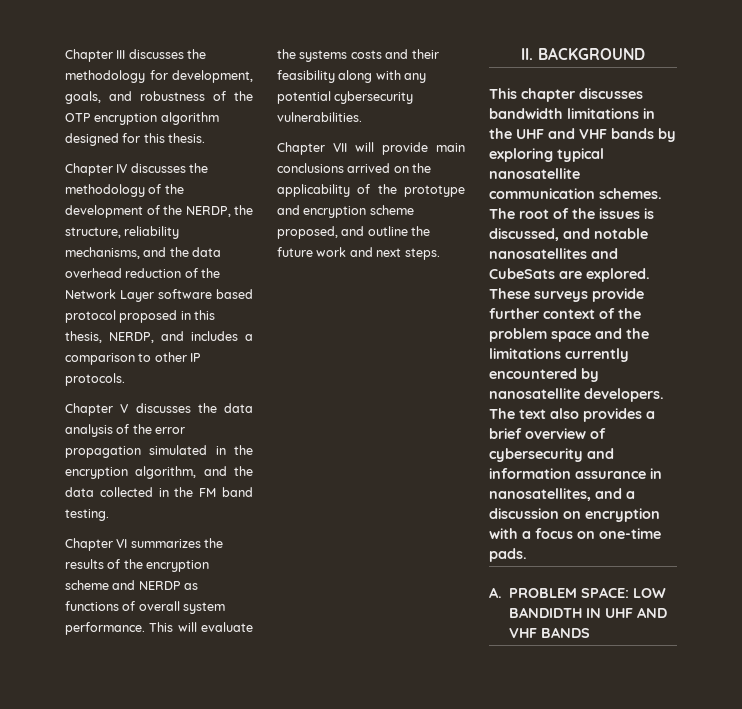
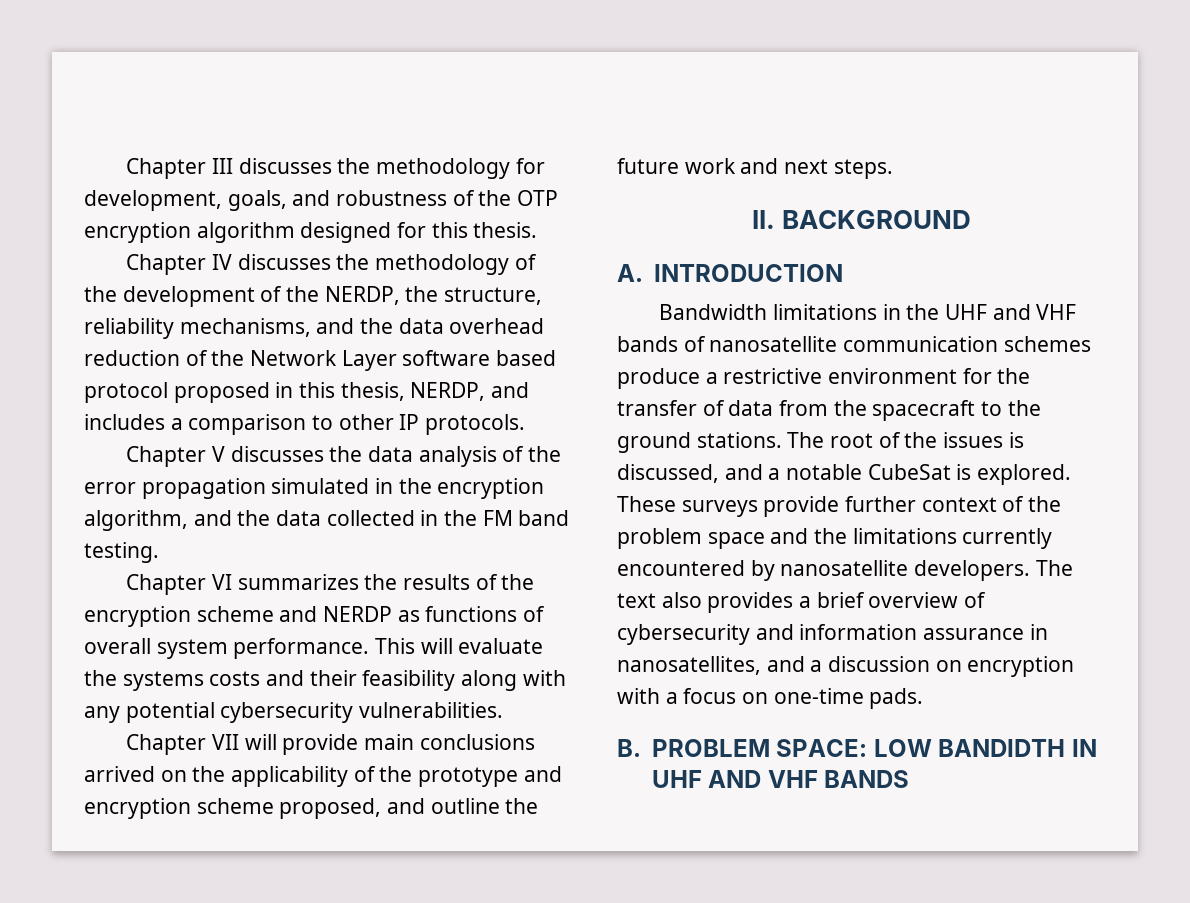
- This chapter discusses bandwidth limitations in the UHF and VHF bands by exploring typical nanosatellite communication schemes.
+ A. INTRODUCTION
+ Bandwidth limitations in the UHF and VHF bands of nanosatellite communication schemes produce a restrictive environment for the transfer of data from the spacecraft to the ground stations.
- The root of the issues is discussed, and notable nanosatellites and CubeSats are explored.
+ The root of the issues is discussed, and a notable CubeSat is explored.
- A. PROBLEM SPACE: LOW BANDIDTH IN UHF AND VHF BANDS
+ B. PROBLEM SPACE: LOW BANDIDTH IN UHF AND VHF BANDS

